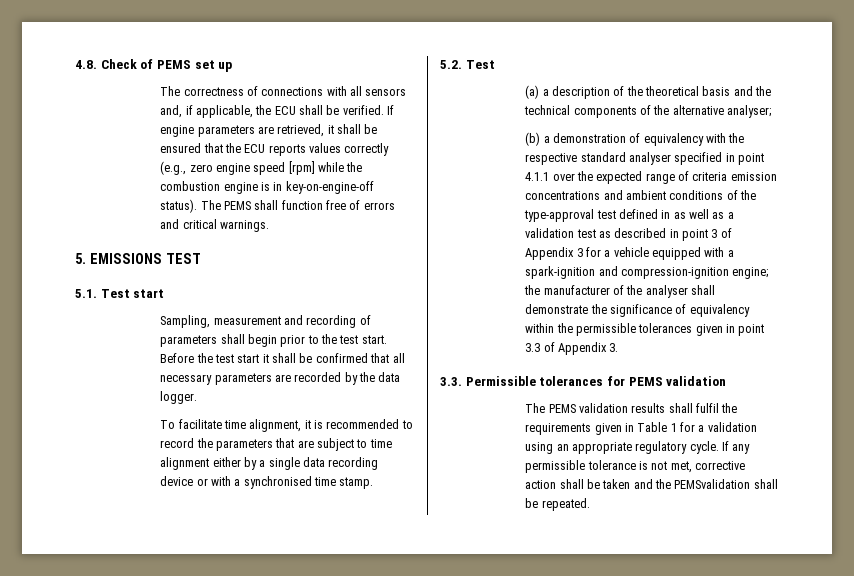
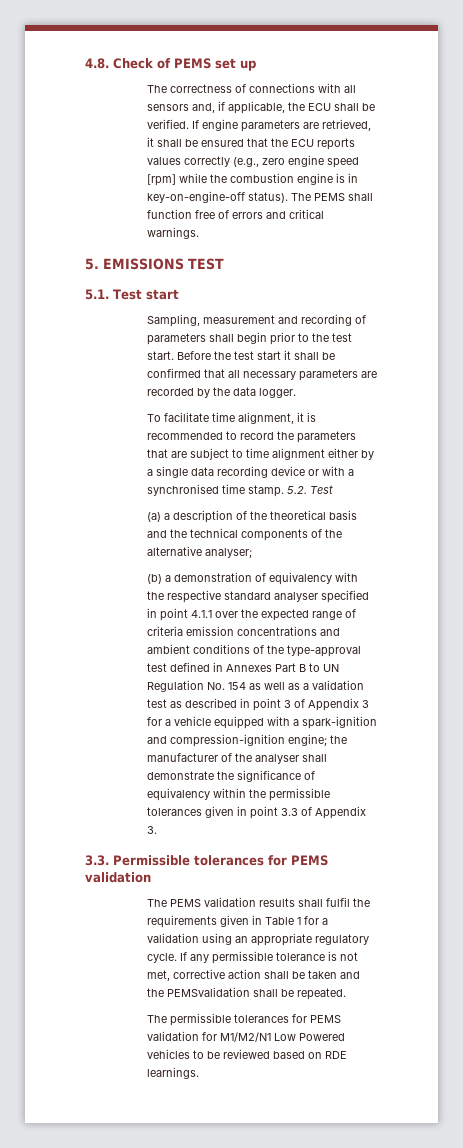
- To facilitate time alignment, it is recommended to record the parameters that are subject to time alignment either by a single data recording device or with a synchronised time stamp.
- 5.2. Test
+ To facilitate time alignment, it is recommended to record the parameters that are subject to time alignment either by a single data recording device or with a synchronised time stamp. 5.2. Test
- (b) a demonstration of equivalency with the respective standard analyser specified in point 4.1.1 over the expected range of criteria emission concentrations and ambient conditions of the type-approval test defined in as well as a validation test as described in point 3 of Appendix 3 for a vehicle equipped with a spark-ignition and compression-ignition engine;
+ (b) a demonstration of equivalency with the respective standard analyser specified in point 4.1.1 over the expected range of criteria emission concentrations and ambient conditions of the type-approval test defined in Annexes Part B to UN Regulation No. 154 as well as a validation test as described in point 3 of Appendix 3 for a vehicle equipped with a spark-ignition and compression-ignition engine;
+ The permissible tolerances for PEMS validation for M1/M2/N1 Low Powered vehicles to be reviewed based on RDE learnings.

